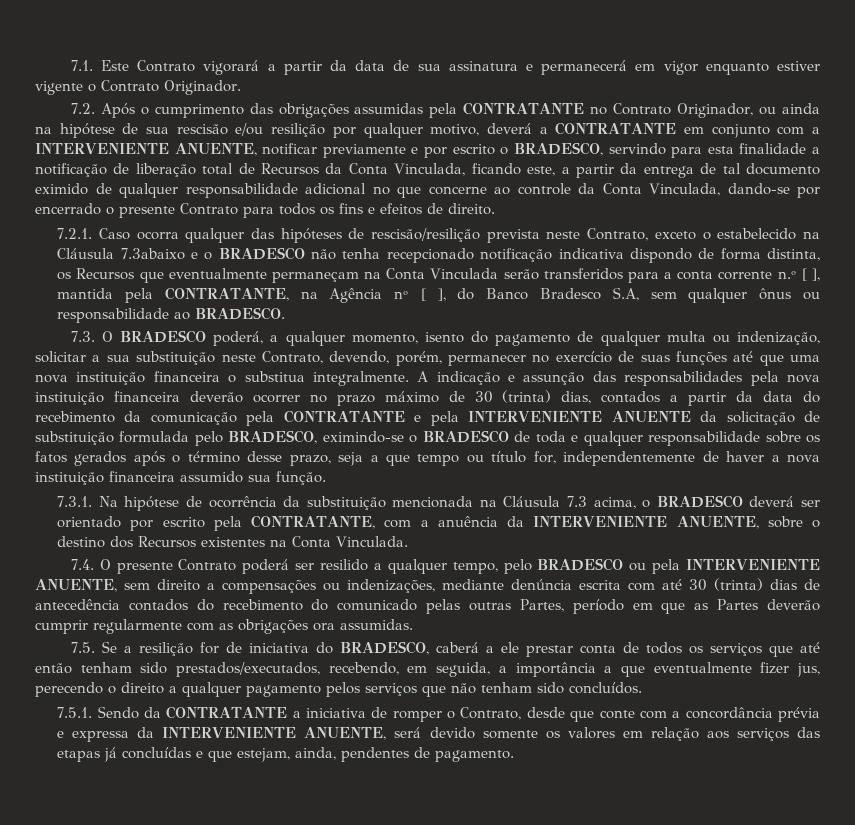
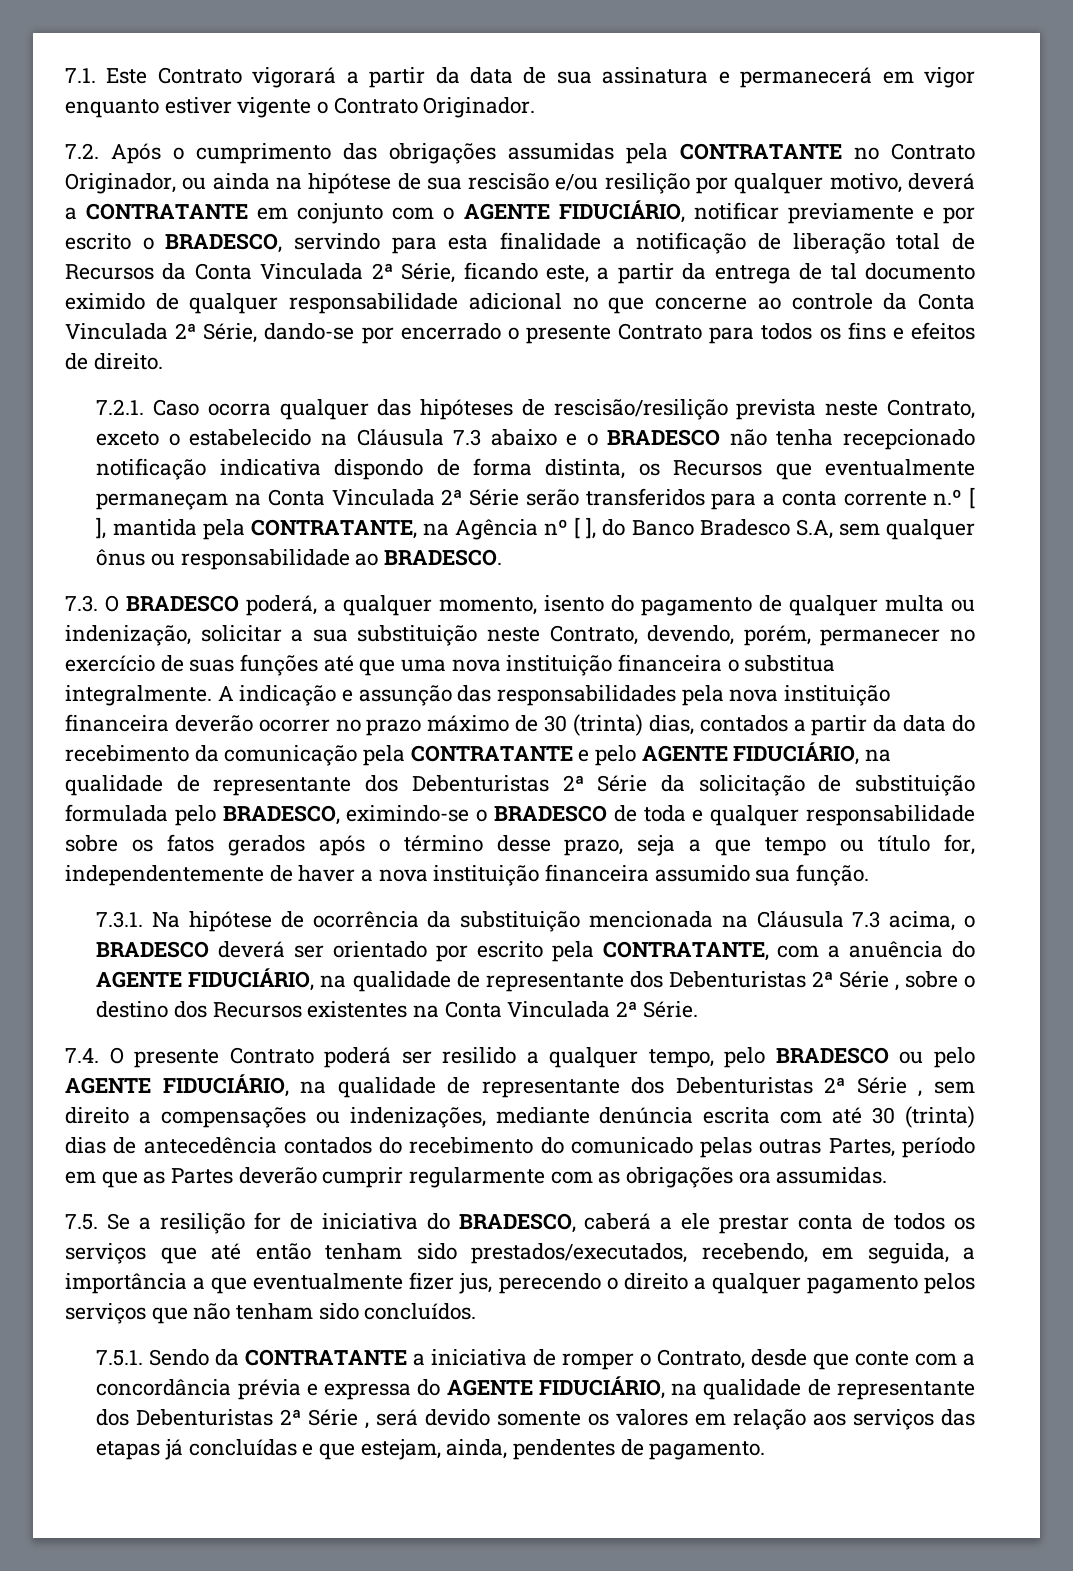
- 7.2. Após o cumprimento das obrigações assumidas pela CONTRATANTE no Contrato Originador, ou ainda na hipótese de sua rescisão e/ou resilição por qualquer motivo, deverá a CONTRATANTE em conjunto com a INTERVENIENTE ANUENTE, notificar previamente e por escrito o BRADESCO, servindo para esta finalidade a notificação de liberação total de Recursos da Conta Vinculada, ficando este, a partir da entrega de tal documento eximido de qualquer responsabilidade adicional no que concerne ao controle da Conta Vinculada, dando-se por encerrado o presente Contrato para todos os fins e efeitos de direito.
+ 7.2. Após o cumprimento das obrigações assumidas pela CONTRATANTE no Contrato Originador, ou ainda na hipótese de sua rescisão e/ou resilição por qualquer motivo, deverá a CONTRATANTE em conjunto com o AGENTE FIDUCIÁRIO, notificar previamente e por escrito o BRADESCO, servindo para esta finalidade a notificação de liberação total de Recursos da Conta Vinculada 2ª Série, ficando este, a partir da entrega de tal documento eximido de qualquer responsabilidade adicional no que concerne ao controle da Conta Vinculada 2ª Série, dando-se por encerrado o presente Contrato para todos os fins e efeitos de direito.
- 7.2.1. Caso ocorra qualquer das hipóteses de rescisão/resilição prevista neste Contrato, exceto o estabelecido na Cláusula 7.3abaixo e o BRADESCO não tenha recepcionado notificação indicativa dispondo de forma distinta, os Recursos que eventualmente permaneçam na Conta Vinculada serão transferidos para a conta corrente n.º [ ], mantida pela CONTRATANTE, na Agência nº [ ], do Banco Bradesco S.A, sem qualquer ônus ou responsabilidade ao BRADESCO.
+ 7.2.1. Caso ocorra qualquer das hipóteses de rescisão/resilição prevista neste Contrato, exceto o estabelecido na Cláusula 7.3 abaixo e o BRADESCO não tenha recepcionado notificação indicativa dispondo de forma distinta, os Recursos que eventualmente permaneçam na Conta Vinculada 2ª Série serão transferidos para a conta corrente n.º [ ], mantida pela CONTRATANTE, na Agência nº [ ], do Banco Bradesco S.A, sem qualquer ônus ou responsabilidade ao BRADESCO.
- A indicação e assunção das responsabilidades pela nova instituição financeira deverão ocorrer no prazo máximo de 30 (trinta) dias, contados a partir da data do recebimento da comunicação pela CONTRATANTE e pela INTERVENIENTE ANUENTE da solicitação de substituição formulada pelo BRADESCO, eximindo-se o BRADESCO de toda e qualquer responsabilidade sobre os fatos gerados após o término desse prazo, seja a que tempo ou título for, independentemente de haver a nova instituição financeira assumido sua função.
+ A indicação e assunção das responsabilidades pela nova instituição financeira deverão ocorrer no prazo máximo de 30 (trinta) dias, contados a partir da data do recebimento da comunicação pela CONTRATANTE e pelo AGENTE FIDUCIÁRIO, na qualidade de representante dos Debenturistas 2ª Série da solicitação de substituição formulada pelo BRADESCO, eximindo-se o BRADESCO de toda e qualquer responsabilidade sobre os fatos gerados após o término desse prazo, seja a que tempo ou título for, independentemente de haver a nova instituição financeira assumido sua função.
- 7.3.1. Na hipótese de ocorrência da substituição mencionada na Cláusula 7.3 acima, o BRADESCO deverá ser orientado por escrito pela CONTRATANTE, com a anuência da INTERVENIENTE ANUENTE, sobre o destino dos Recursos existentes na Conta Vinculada.
+ 7.3.1. Na hipótese de ocorrência da substituição mencionada na Cláusula 7.3 acima, o BRADESCO deverá ser orientado por escrito pela CONTRATANTE, com a anuência do AGENTE FIDUCIÁRIO, na qualidade de representante dos Debenturistas 2ª Série , sobre o destino dos Recursos existentes na Conta Vinculada 2ª Série.
- 7.4. O presente Contrato poderá ser resilido a qualquer tempo, pelo BRADESCO ou pela INTERVENIENTE ANUENTE, sem direito a compensações ou indenizações, mediante denúncia escrita com até 30 (trinta) dias de antecedência contados do recebimento do comunicado pelas outras Partes, período em que as Partes deverão cumprir regularmente com as obrigações ora assumidas.
+ 7.4. O presente Contrato poderá ser resilido a qualquer tempo, pelo BRADESCO ou pelo AGENTE FIDUCIÁRIO, na qualidade de representante dos Debenturistas 2ª Série , sem direito a compensações ou indenizações, mediante denúncia escrita com até 30 (trinta) dias de antecedência contados do recebimento do comunicado pelas outras Partes, período em que as Partes deverão cumprir regularmente com as obrigações ora assumidas.
- 7.5.1. Sendo da CONTRATANTE a iniciativa de romper o Contrato, desde que conte com a concordância prévia e expressa da INTERVENIENTE ANUENTE, será devido somente os valores em relação aos serviços das etapas já concluídas e que estejam, ainda, pendentes de pagamento.
+ 7.5.1. Sendo da CONTRATANTE a iniciativa de romper o Contrato, desde que conte com a concordância prévia e expressa do AGENTE FIDUCIÁRIO, na qualidade de representante dos Debenturistas 2ª Série , será devido somente os valores em relação aos serviços das etapas já concluídas e que estejam, ainda, pendentes de pagamento.

